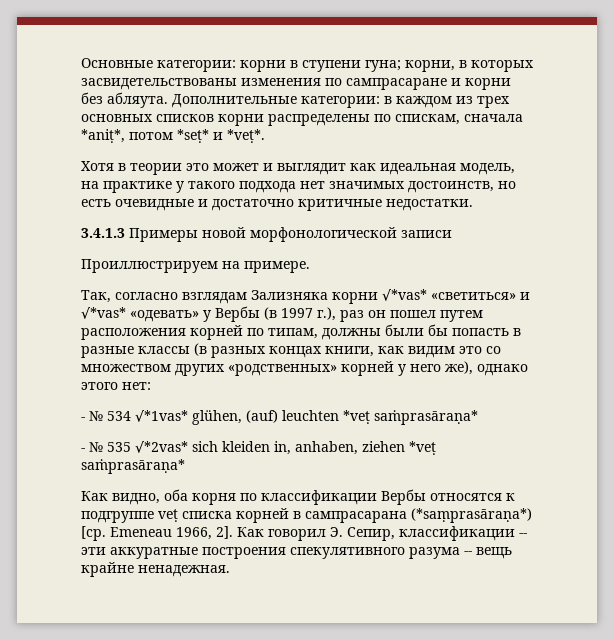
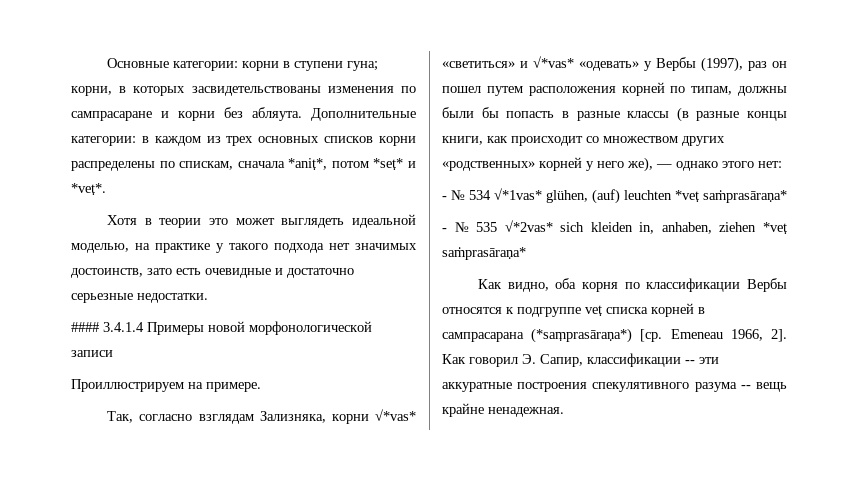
- Хотя в теории это может и выглядит как идеальная модель, на практике у такого подхода нет значимых достоинств, но есть очевидные и достаточно критичные недостатки.
+ Хотя в теории это может выглядеть идеальной моделью, на практике у такого подхода нет значимых достоинств, зато есть очевидные и достаточно серьезные недостатки.
- 3.4.1.3 Примеры новой морфонологической записи
+ #### 3.4.1.4 Примеры новой морфонологической записи
- Так, согласно взглядам Зализняка корни √*vas* «светиться» и √*vas* «одевать» у Вербы (в 1997 г.), раз он пошел путем расположения корней по типам, должны были бы попасть в разные классы (в разных концах книги, как видим это со множеством других «родственных» корней у него же), однако этого нет:
+ Так, согласно взглядам Зализняка, корни √*vas* «светиться» и √*vas* «одевать» у Вербы (1997), раз он пошел путем расположения корней по типам, должны были бы попасть в разные классы (в разные концы книги, как происходит со множеством других «родственных» корней у него же), — однако этого нет:
- Как говорил Э. Сепир, классификации -- эти аккуратные построения спекулятивного разума -- вещь крайне ненадежная.
+ Как говорил Э. Сапир, классификации -- эти аккуратные построения спекулятивного разума -- вещь крайне ненадежная.

